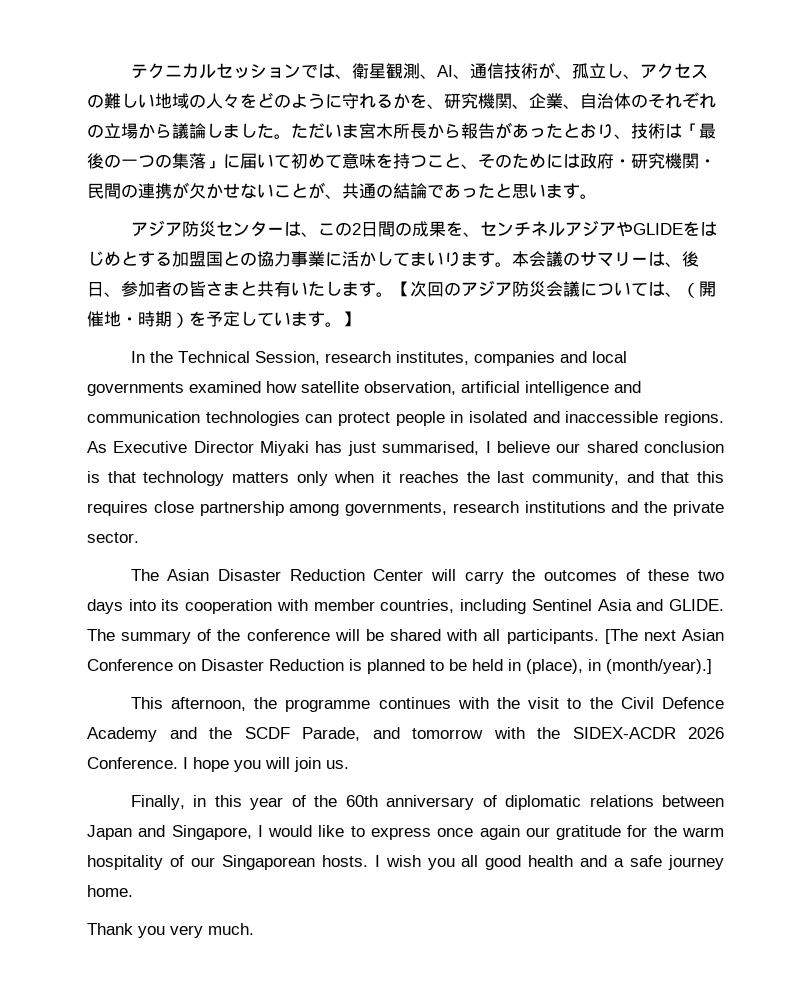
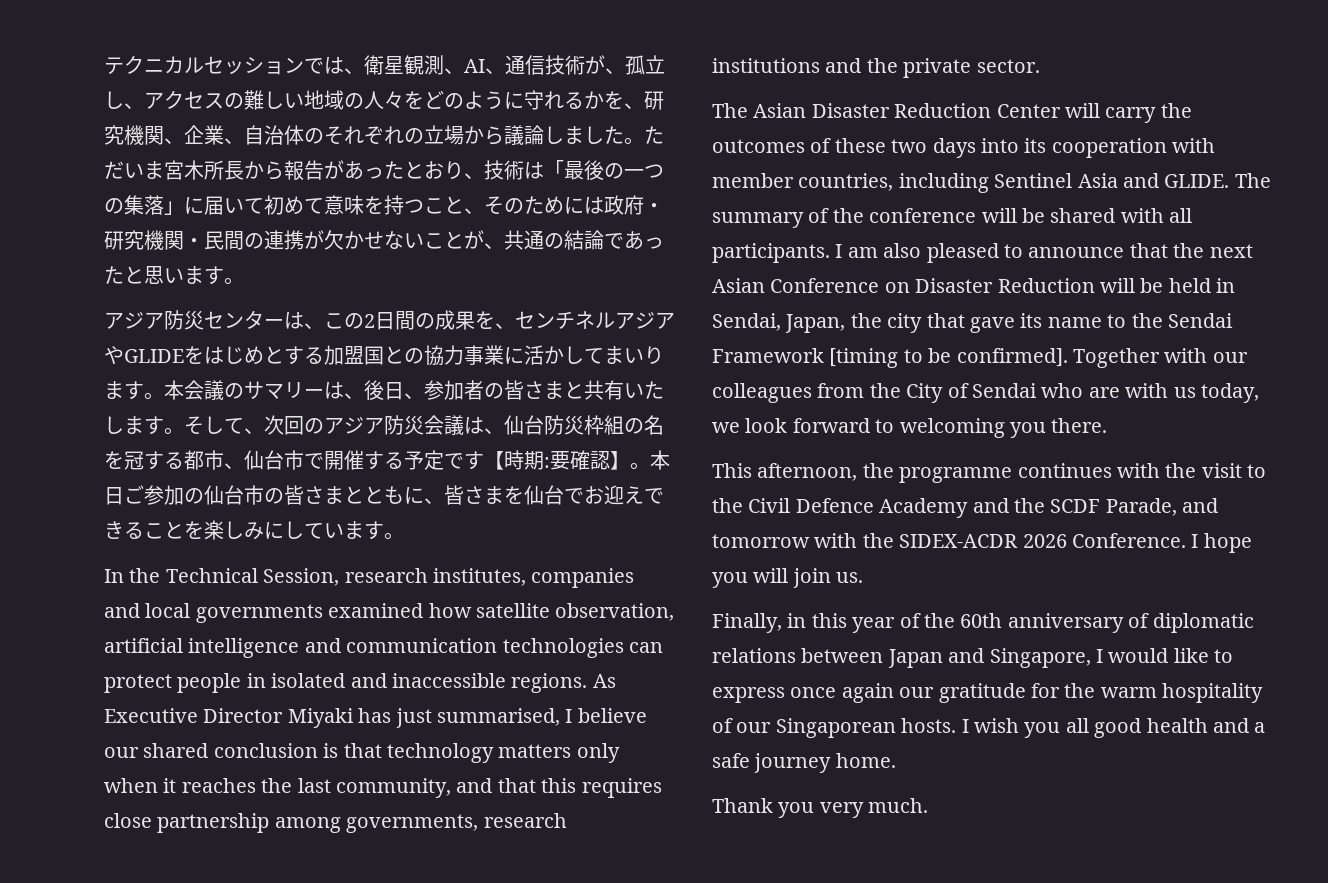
- 【次回のアジア防災会議については、（開催地・時期）を予定しています。】
+ そして、次回のアジア防災会議は、仙台防災枠組の名を冠する都市、仙台市で開催する予定です【時期:要確認】。本日ご参加の仙台市の皆さまとともに、皆さまを仙台でお迎えできることを楽しみにしています。
- [The next Asian Conference on Disaster Reduction is planned to be held in (place), in (month/year).]
+ I am also pleased to announce that the next Asian Conference on Disaster Reduction will be held in Sendai, Japan, the city that gave its name to the Sendai Framework [timing to be confirmed]. Together with our colleagues from the City of Sendai who are with us today, we look forward to welcoming you there.

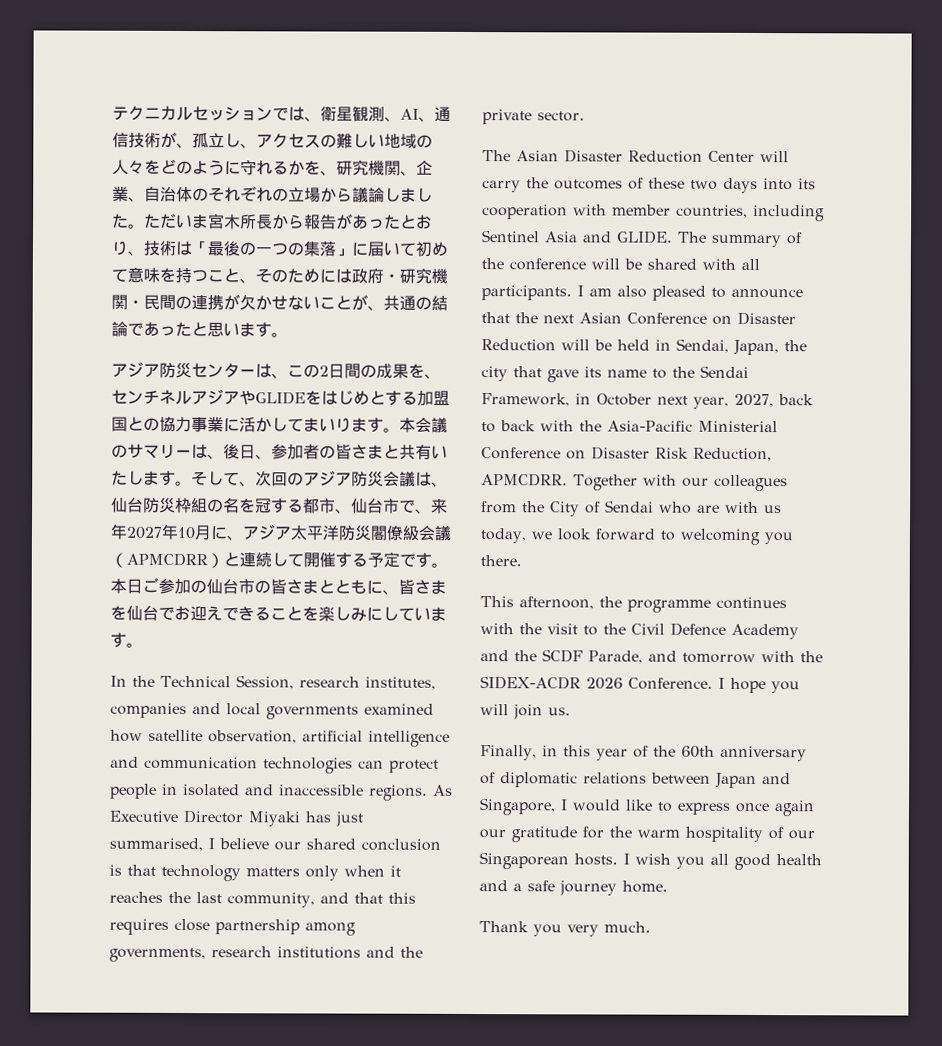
- そして、次回のアジア防災会議は、仙台防災枠組の名を冠する都市、仙台市で開催する予定です【時期:要確認】。
+ そして、次回のアジア防災会議は、仙台防災枠組の名を冠する都市、仙台市で、来年2027年10月に、アジア太平洋防災閣僚級会議（APMCDRR）と連続して開催する予定です。
- I am also pleased to announce that the next Asian Conference on Disaster Reduction will be held in Sendai, Japan, the city that gave its name to the Sendai Framework [timing to be confirmed].
+ I am also pleased to announce that the next Asian Conference on Disaster Reduction will be held in Sendai, Japan, the city that gave its name to the Sendai Framework, in October next year, 2027, back to back with the Asia-Pacific Ministerial Conference on Disaster Risk Reduction, APMCDRR.

